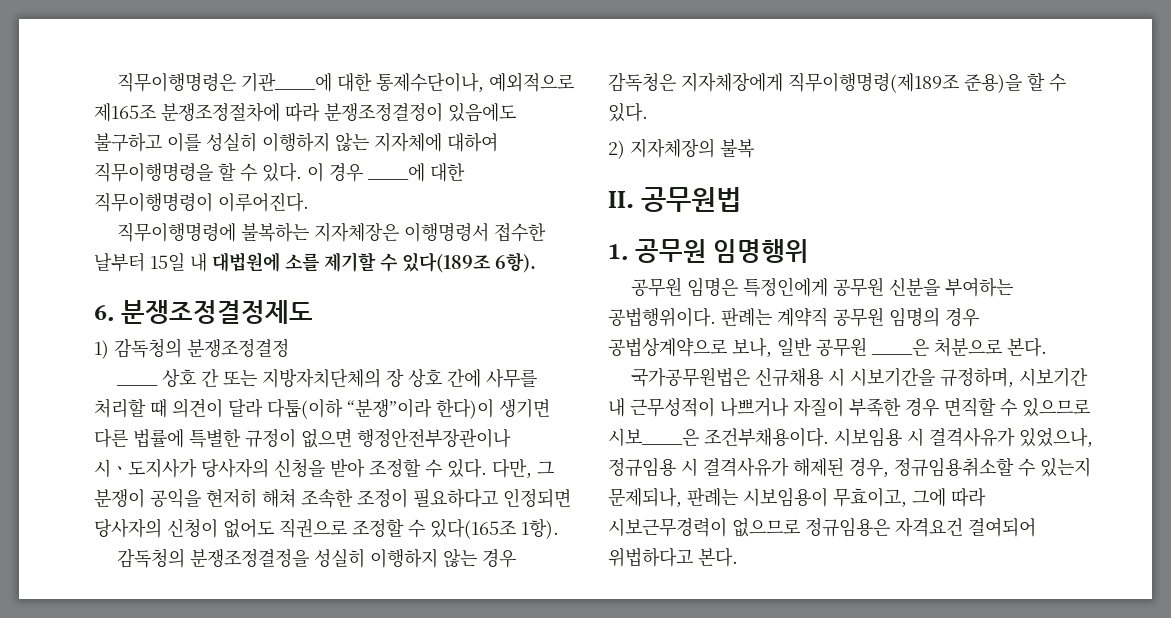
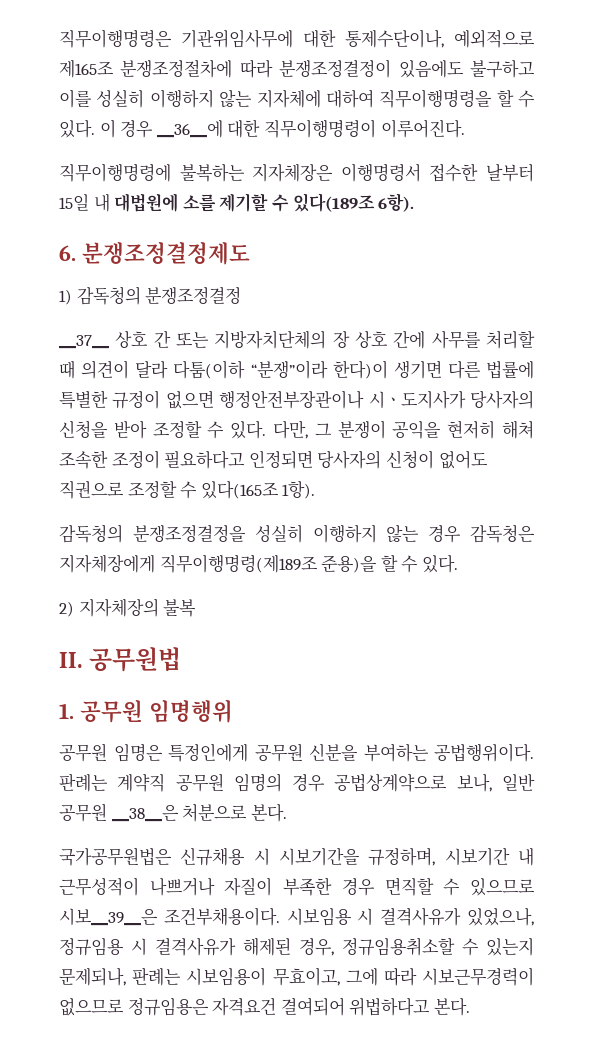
- 직무이행명령은 기관____에 대한 통제수단이나, 예외적으로 제165조 분쟁조정절차에 따라 분쟁조정결정이 있음에도 불구하고 이를 성실히 이행하지 않는 지자체에 대하여 직무이행명령을 할 수 있다.
+ 직무이행명령은 기관위임사무에 대한 통제수단이나, 예외적으로 제165조 분쟁조정절차에 따라 분쟁조정결정이 있음에도 불구하고 이를 성실히 이행하지 않는 지자체에 대하여 직무이행명령을 할 수 있다.
- 이 경우 ____에 대한 직무이행명령이 이루어진다.
+ 이 경우 ▁36▁에 대한 직무이행명령이 이루어진다.
- ____ 상호 간 또는 지방자치단체의 장 상호 간에 사무를 처리할 때 의견이 달라 다툼(이하 “분쟁”이라 한다)이 생기면 다른 법률에 특별한 규정이 없으면 행정안전부장관이나 시ㆍ도지사가 당사자의 신청을 받아 조정할 수 있다.
+ ▁37▁ 상호 간 또는 지방자치단체의 장 상호 간에 사무를 처리할 때 의견이 달라 다툼(이하 “분쟁”이라 한다)이 생기면 다른 법률에 특별한 규정이 없으면 행정안전부장관이나 시ㆍ도지사가 당사자의 신청을 받아 조정할 수 있다.
- 판례는 계약직 공무원 임명의 경우 공법상계약으로 보나, 일반 공무원 ____은 처분으로 본다.
+ 판례는 계약직 공무원 임명의 경우 공법상계약으로 보나, 일반 공무원 ▁38▁은 처분으로 본다.
- 국가공무원법은 신규채용 시 시보기간을 규정하며, 시보기간 내 근무성적이 나쁘거나 자질이 부족한 경우 면직할 수 있으므로 시보____은 조건부채용이다.
+ 국가공무원법은 신규채용 시 시보기간을 규정하며, 시보기간 내 근무성적이 나쁘거나 자질이 부족한 경우 면직할 수 있으므로 시보▁39▁은 조건부채용이다.

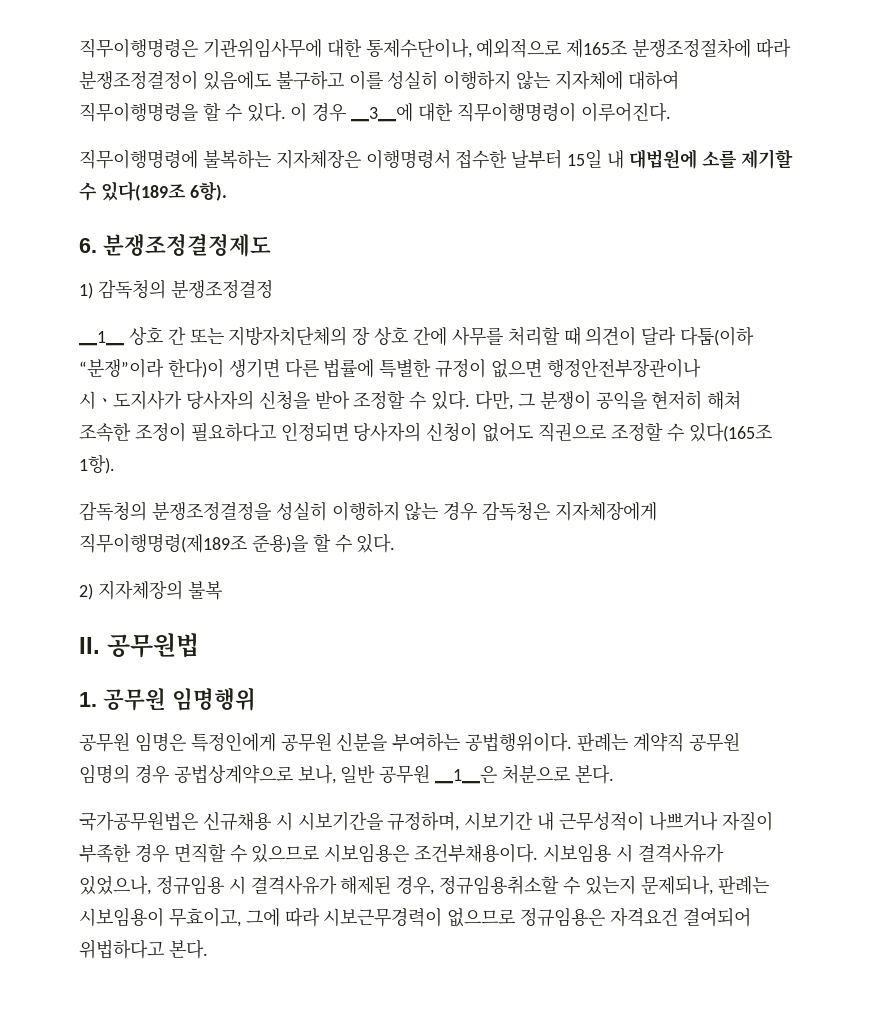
- 이 경우 ▁36▁에 대한 직무이행명령이 이루어진다.
+ 이 경우 ▁3▁에 대한 직무이행명령이 이루어진다.
- ▁37▁ 상호 간 또는 지방자치단체의 장 상호 간에 사무를 처리할 때 의견이 달라 다툼(이하 “분쟁”이라 한다)이 생기면 다른 법률에 특별한 규정이 없으면 행정안전부장관이나 시ㆍ도지사가 당사자의 신청을 받아 조정할 수 있다.
+ ▁1▁ 상호 간 또는 지방자치단체의 장 상호 간에 사무를 처리할 때 의견이 달라 다툼(이하 “분쟁”이라 한다)이 생기면 다른 법률에 특별한 규정이 없으면 행정안전부장관이나 시ㆍ도지사가 당사자의 신청을 받아 조정할 수 있다.
- 판례는 계약직 공무원 임명의 경우 공법상계약으로 보나, 일반 공무원 ▁38▁은 처분으로 본다.
+ 판례는 계약직 공무원 임명의 경우 공법상계약으로 보나, 일반 공무원 ▁1▁은 처분으로 본다.
- 국가공무원법은 신규채용 시 시보기간을 규정하며, 시보기간 내 근무성적이 나쁘거나 자질이 부족한 경우 면직할 수 있으므로 시보▁39▁은 조건부채용이다.
+ 국가공무원법은 신규채용 시 시보기간을 규정하며, 시보기간 내 근무성적이 나쁘거나 자질이 부족한 경우 면직할 수 있으므로 시보임용은 조건부채용이다.

